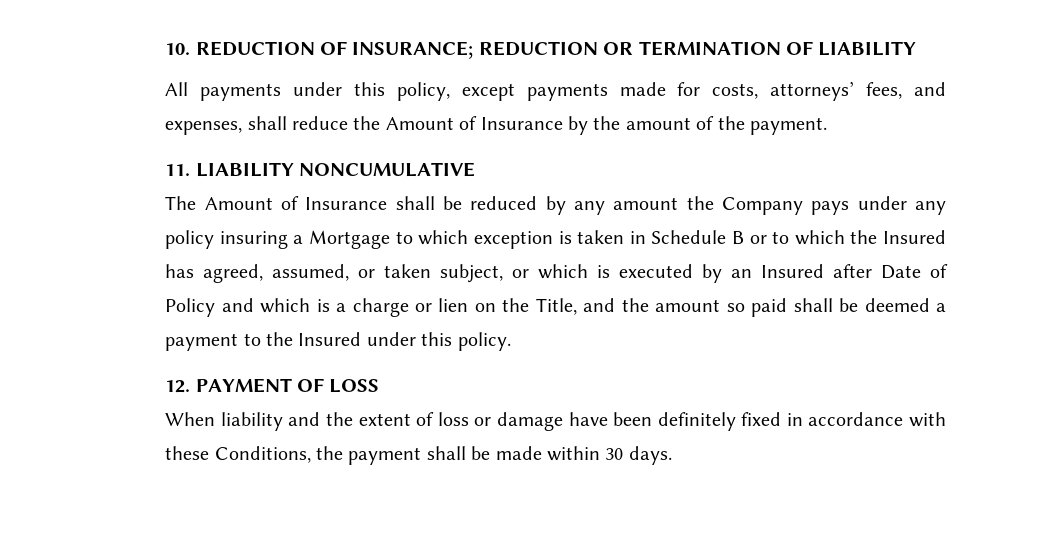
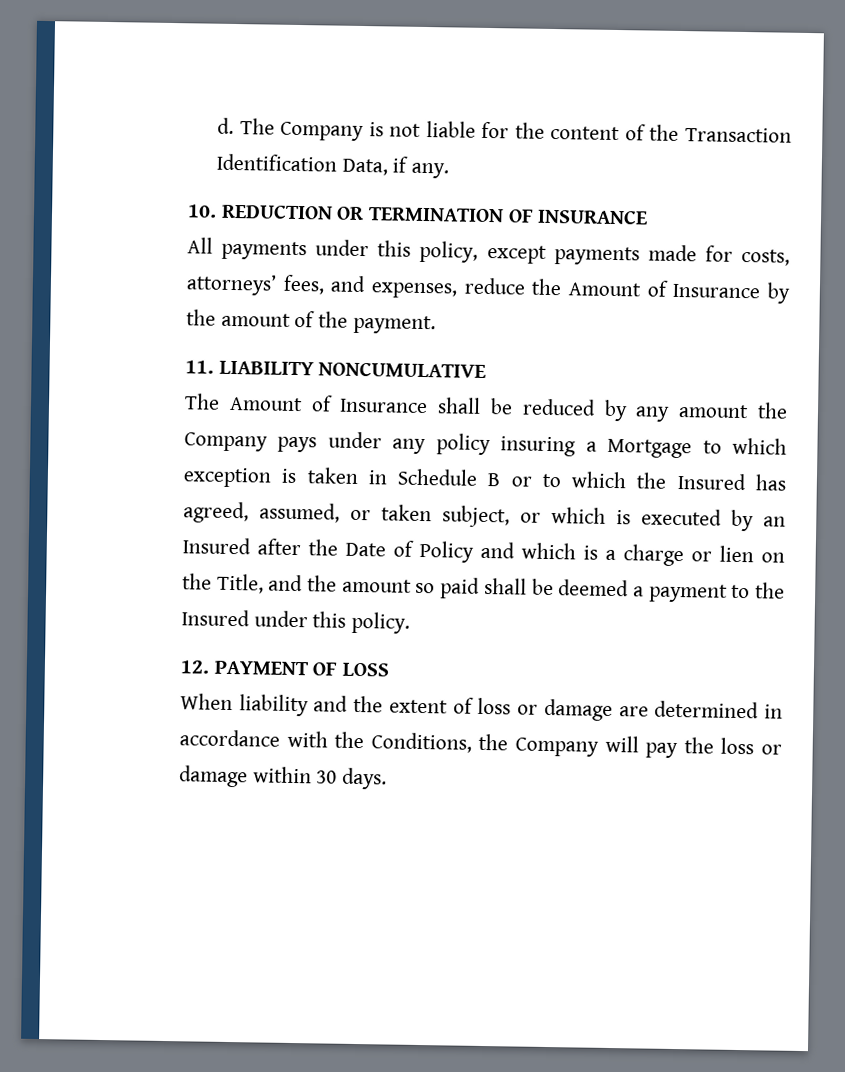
- 10. REDUCTION OF INSURANCE; REDUCTION OR TERMINATION OF LIABILITY
+ d. The Company is not liable for the content of the Transaction Identification Data, if any.
+ 10. REDUCTION OR TERMINATION OF INSURANCE
- All payments under this policy, except payments made for costs, attorneys’ fees, and expenses, shall reduce the Amount of Insurance by the amount of the payment.
+ All payments under this policy, except payments made for costs, attorneys’ fees, and expenses, reduce the Amount of Insurance by the amount of the payment.
- The Amount of Insurance shall be reduced by any amount the Company pays under any policy insuring a Mortgage to which exception is taken in Schedule B or to which the Insured has agreed, assumed, or taken subject, or which is executed by an Insured after Date of Policy and which is a charge or lien on the Title, and the amount so paid shall be deemed a payment to the Insured under this policy.
+ The Amount of Insurance shall be reduced by any amount the Company pays under any policy insuring a Mortgage to which exception is taken in Schedule B or to which the Insured has agreed, assumed, or taken subject, or which is executed by an Insured after the Date of Policy and which is a charge or lien on the Title, and the amount so paid shall be deemed a payment to the Insured under this policy.
- When liability and the extent of loss or damage have been definitely fixed in accordance with these Conditions, the payment shall be made within 30 days.
+ When liability and the extent of loss or damage are determined in accordance with the Conditions, the Company will pay the loss or damage within 30 days.

